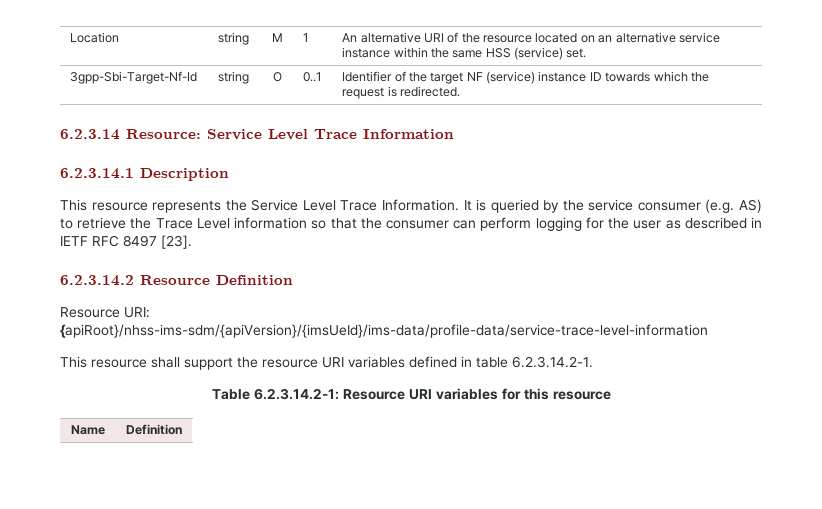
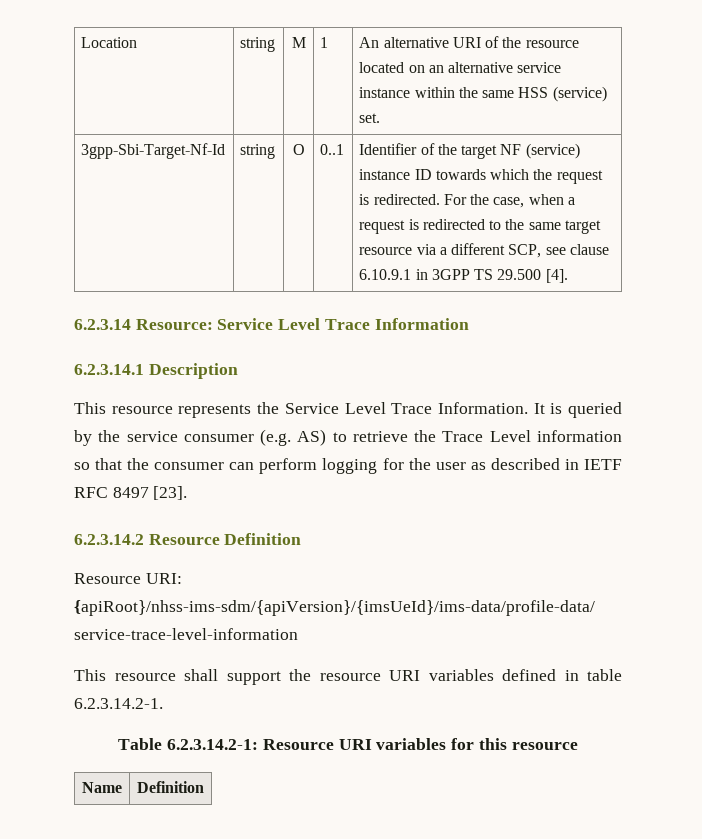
+ For the case, when a request is redirected to the same target resource via a different SCP, see clause 6.10.9.1 in 3GPP TS 29.500 [4].

